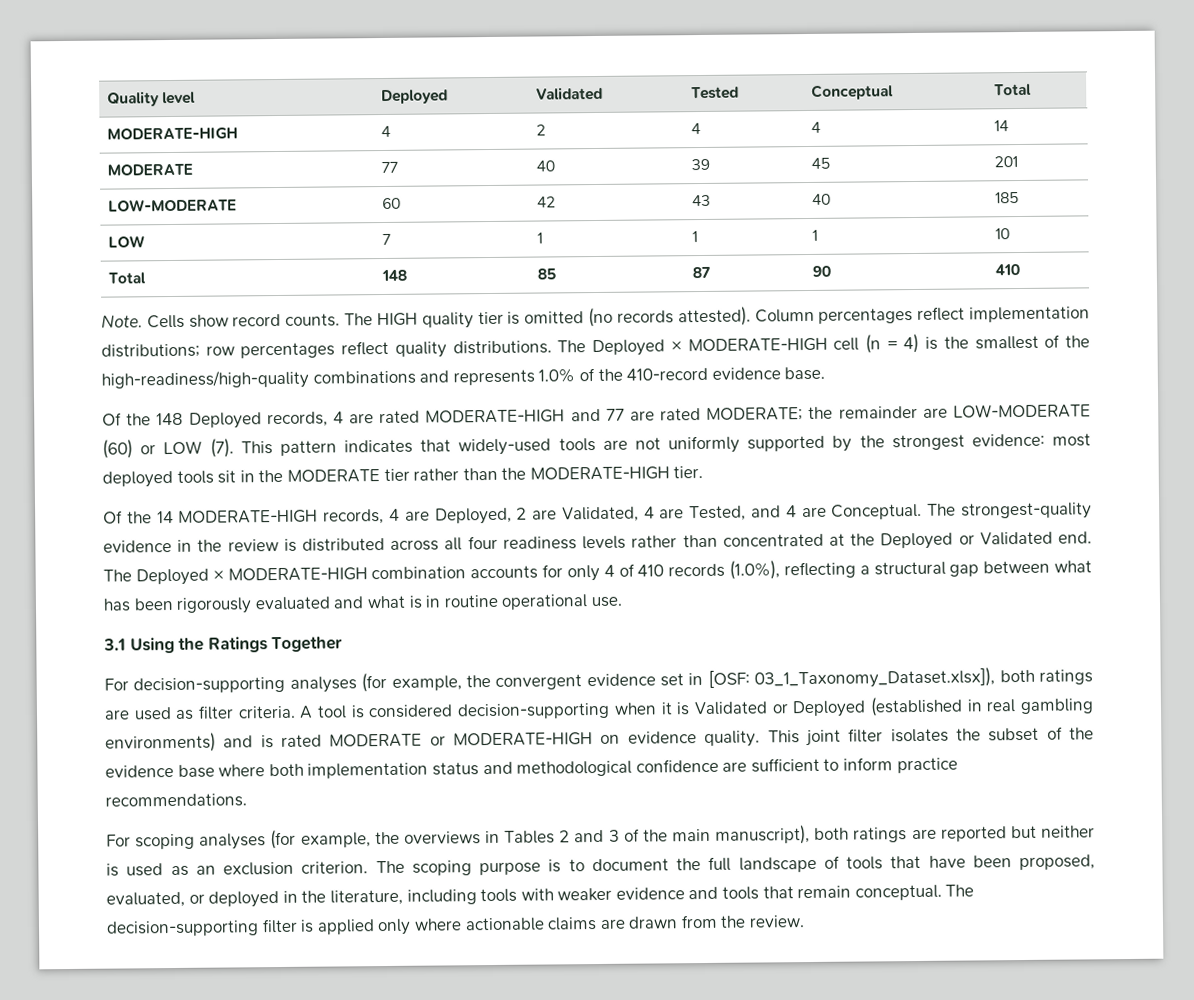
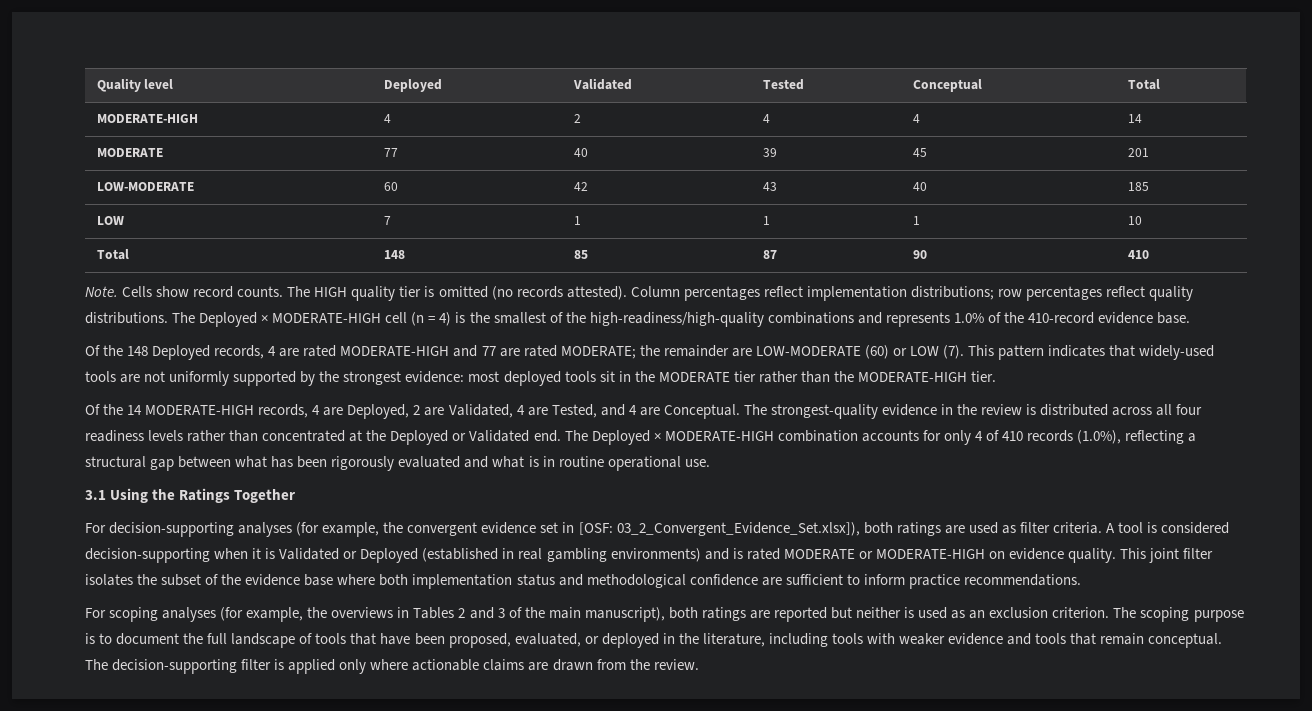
- For decision-supporting analyses (for example, the convergent evidence set in [OSF: 03_1_Taxonomy_Dataset.xlsx]), both ratings are used as filter criteria.
+ For decision-supporting analyses (for example, the convergent evidence set in [OSF: 03_2_Convergent_Evidence_Set.xlsx]), both ratings are used as filter criteria.

